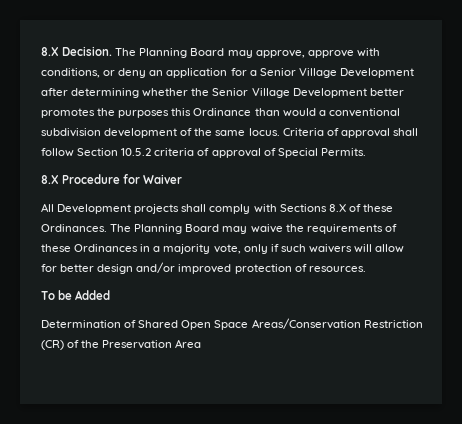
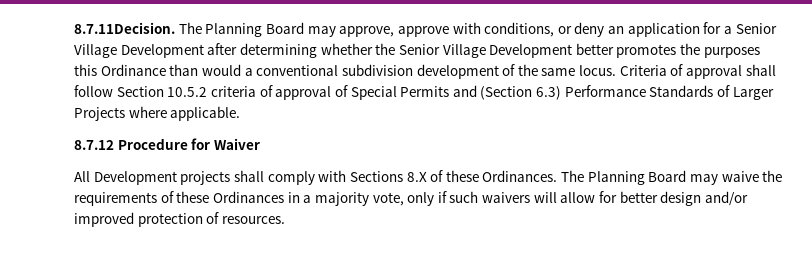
- 8.X Decision. The Planning Board may approve, approve with conditions, or deny an application for a Senior Village Development after determining whether the Senior Village Development better promotes the purposes this Ordinance than would a conventional subdivision development of the same locus.
+ 8.7.11Decision. The Planning Board may approve, approve with conditions, or deny an application for a Senior Village Development after determining whether the Senior Village Development better promotes the purposes this Ordinance than would a conventional subdivision development of the same locus.
- Criteria of approval shall follow Section 10.5.2 criteria of approval of Special Permits.
- 8.X Procedure for Waiver
+ Criteria of approval shall follow Section 10.5.2 criteria of approval of Special Permits and (Section 6.3) Performance Standards of Larger Projects where applicable.
+ 8.7.12 Procedure for Waiver
- To be Added
- Determination of Shared Open Space Areas/Conservation Restriction (CR) of the Preservation Area

